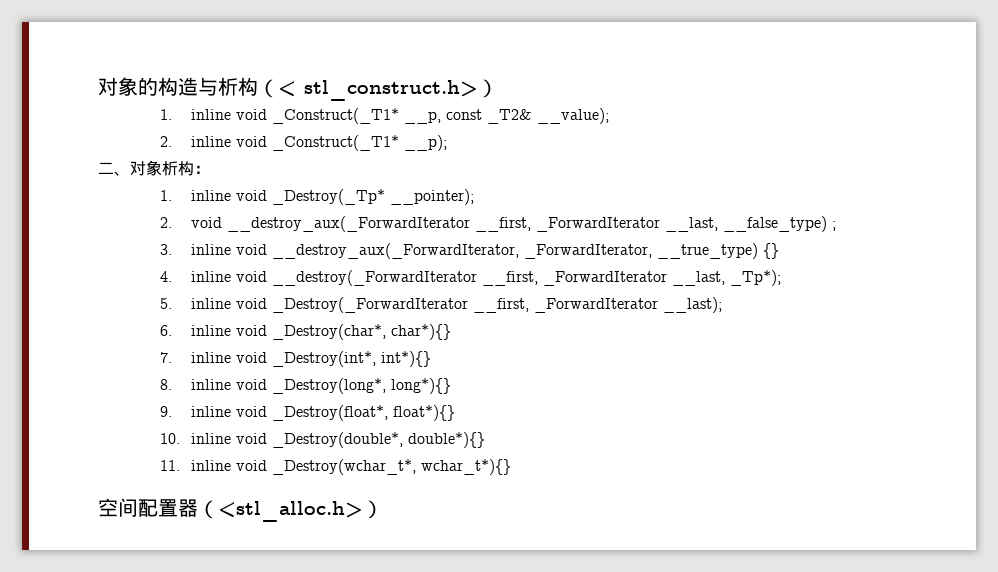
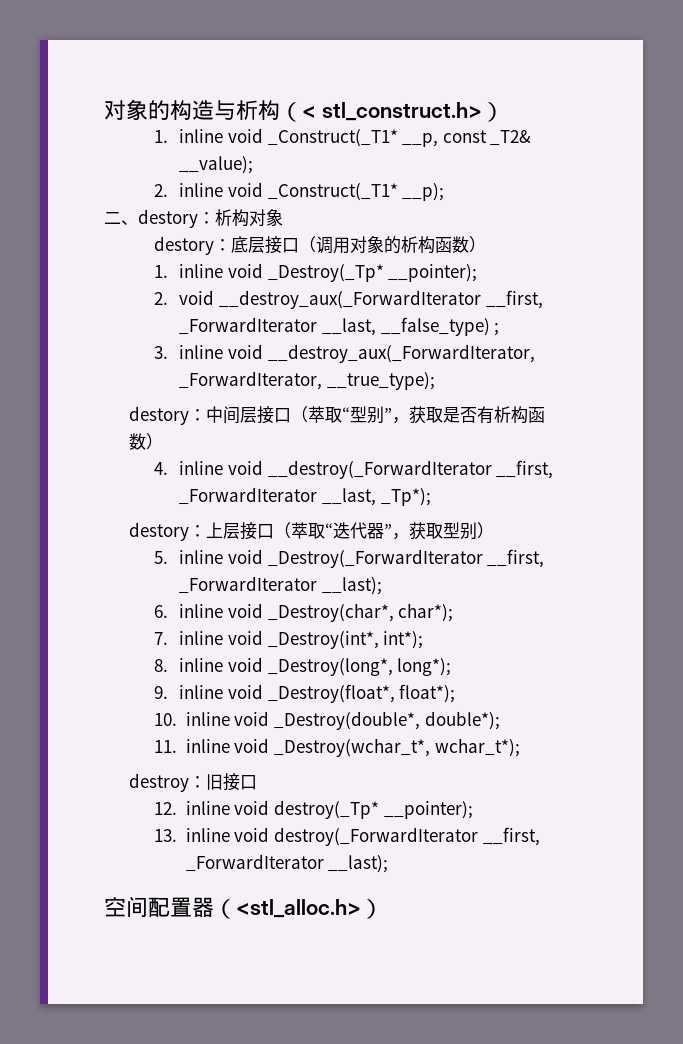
- 二、对象析构：
+ 二、destory：析构对象
+ destory：底层接口（调用对象的析构函数）
- 3. inline void __destroy_aux(_ForwardIterator, _ForwardIterator, __true_type) {}
+ 3. inline void __destroy_aux(_ForwardIterator, _ForwardIterator, __true_type);
+ destory：中间层接口（萃取“型别”，获取是否有析构函数）
+ destory：上层接口（萃取“迭代器”，获取型别）
- 6. inline void _Destroy(char*, char*){}
+ 6. inline void _Destroy(char*, char*);
- 7. inline void _Destroy(int*, int*){}
+ 7. inline void _Destroy(int*, int*);
- 8. inline void _Destroy(long*, long*){}
+ 8. inline void _Destroy(long*, long*);
- 9. inline void _Destroy(float*, float*){}
+ 9. inline void _Destroy(float*, float*);
- 10. inline void _Destroy(double*, double*){}
+ 10. inline void _Destroy(double*, double*);
- 11. inline void _Destroy(wchar_t*, wchar_t*){}
+ 11. inline void _Destroy(wchar_t*, wchar_t*);
+ destroy：旧接口
+ 12. inline void destroy(_Tp* __pointer);
+ 13. inline void destroy(_ForwardIterator __first, _ForwardIterator __last);

